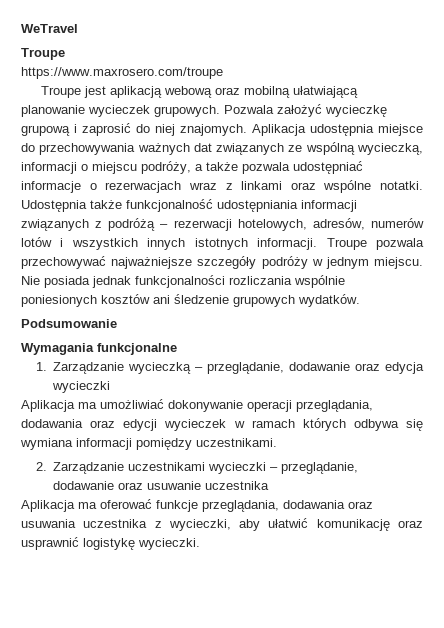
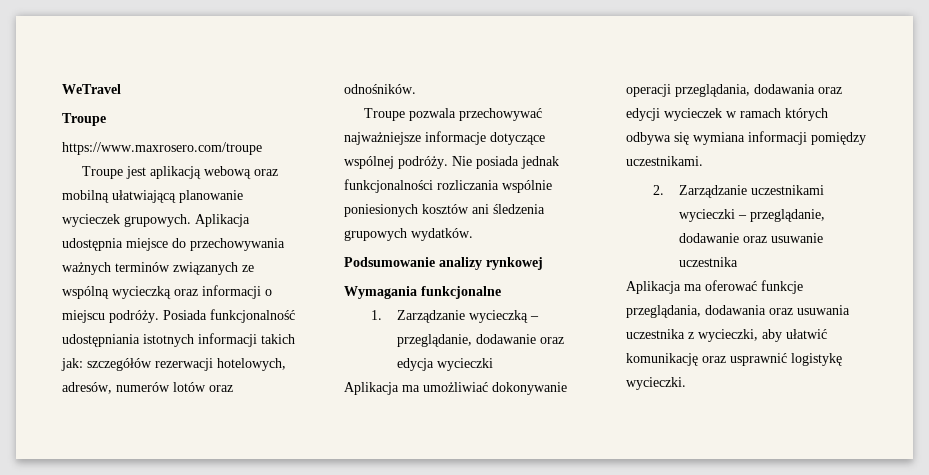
- Pozwala założyć wycieczkę grupową i zaprosić do niej znajomych.
- Aplikacja udostępnia miejsce do przechowywania ważnych dat związanych ze wspólną wycieczką, informacji o miejscu podróży, a także pozwala udostępniać informacje o rezerwacjach wraz z linkami oraz wspólne notatki. Udostępnia także funkcjonalność udostępniania informacji związanych z podróżą – rezerwacji hotelowych, adresów, numerów lotów i wszystkich innych istotnych informacji. Troupe pozwala przechowywać najważniejsze szczegóły podróży w jednym miejscu.
+ Aplikacja udostępnia miejsce do przechowywania ważnych terminów związanych ze wspólną wycieczką oraz informacji o miejscu podróży. Posiada funkcjonalność udostępniania istotnych informacji takich jak: szczegółów rezerwacji hotelowych, adresów, numerów lotów oraz odnośników.
+ Troupe pozwala przechowywać najważniejsze informacje dotyczące wspólnej podróży.
- Nie posiada jednak funkcjonalności rozliczania wspólnie poniesionych kosztów ani śledzenie grupowych wydatków.
+ Nie posiada jednak funkcjonalności rozliczania wspólnie poniesionych kosztów ani śledzenia grupowych wydatków.
- Podsumowanie
+ Podsumowanie analizy rynkowej

